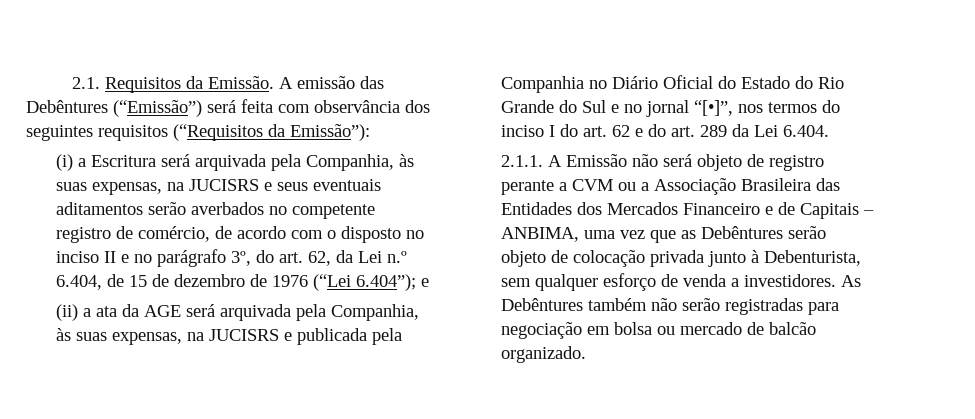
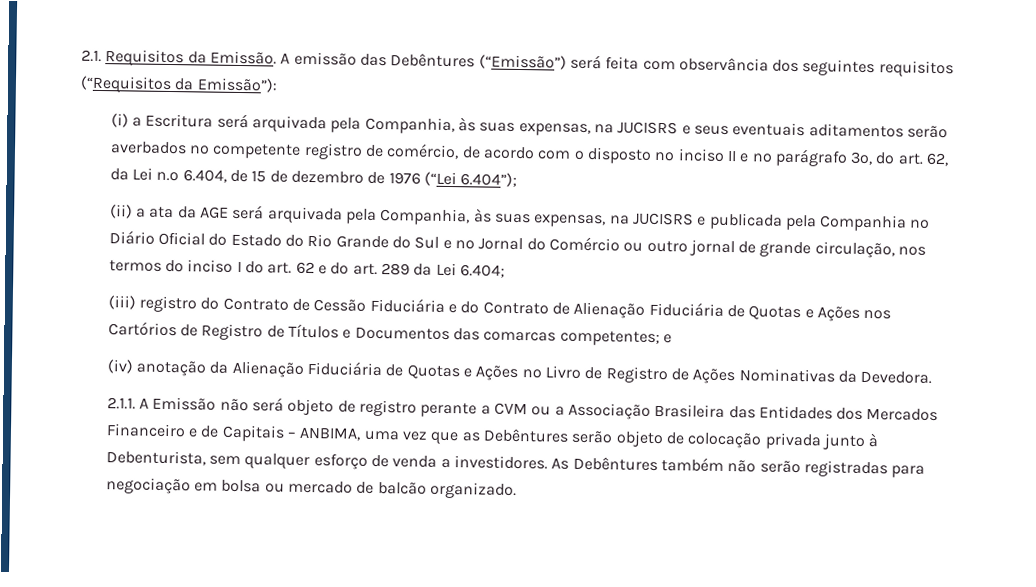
- (i) a Escritura será arquivada pela Companhia, às suas expensas, na JUCISRS e seus eventuais aditamentos serão averbados no competente registro de comércio, de acordo com o disposto no inciso II e no parágrafo 3º, do art. 62, da Lei n.º 6.404, de 15 de dezembro de 1976 (“Lei 6.404”); e
+ (i) a Escritura será arquivada pela Companhia, às suas expensas, na JUCISRS e seus eventuais aditamentos serão averbados no competente registro de comércio, de acordo com o disposto no inciso II e no parágrafo 3º, do art. 62, da Lei n.º 6.404, de 15 de dezembro de 1976 (“Lei 6.404”);
- (ii) a ata da AGE será arquivada pela Companhia, às suas expensas, na JUCISRS e publicada pela Companhia no Diário Oficial do Estado do Rio Grande do Sul e no jornal “[•]”, nos termos do inciso I do art. 62 e do art. 289 da Lei 6.404.
+ (ii) a ata da AGE será arquivada pela Companhia, às suas expensas, na JUCISRS e publicada pela Companhia no Diário Oficial do Estado do Rio Grande do Sul e no Jornal do Comércio ou outro jornal de grande circulação, nos termos do inciso I do art. 62 e do art. 289 da Lei 6.404;
+ (iii) registro do Contrato de Cessão Fiduciária e do Contrato de Alienação Fiduciária de Quotas e Ações nos Cartórios de Registro de Títulos e Documentos das comarcas competentes; e
+ (iv) anotação da Alienação Fiduciária de Quotas e Ações no Livro de Registro de Ações Nominativas da Devedora.

